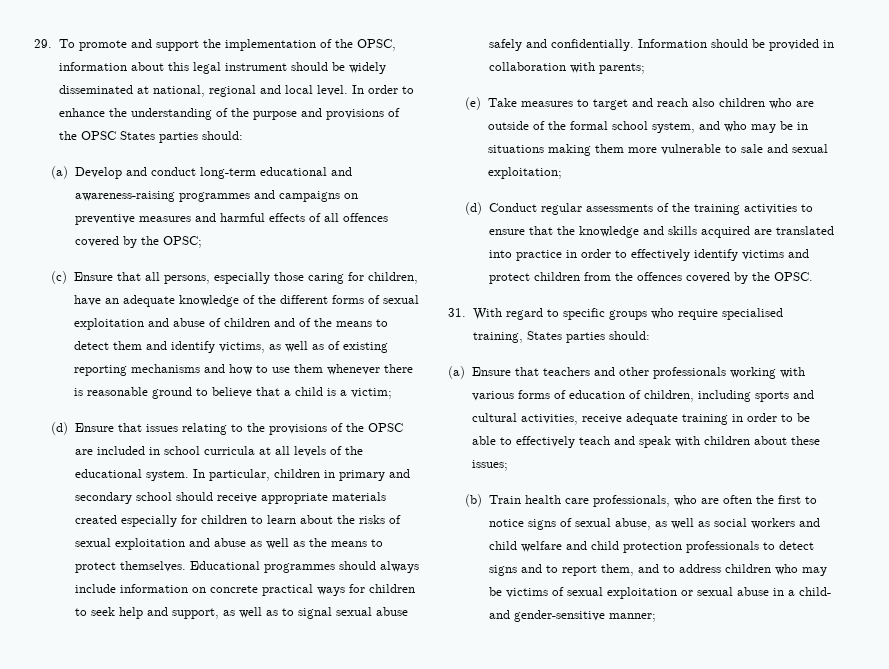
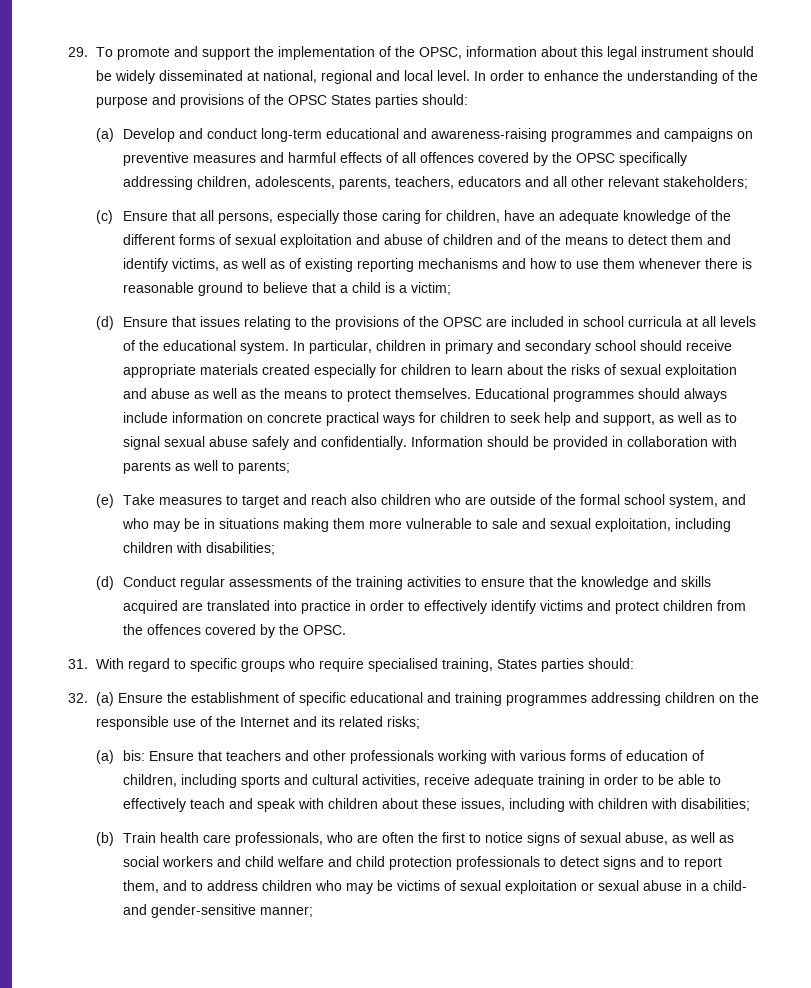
- (a) Develop and conduct long-term educational and awareness-raising programmes and campaigns on preventive measures and harmful effects of all offences covered by the OPSC;
+ (a) Develop and conduct long-term educational and awareness-raising programmes and campaigns on preventive measures and harmful effects of all offences covered by the OPSC specifically addressing children, adolescents, parents, teachers, educators and all other relevant stakeholders;
- Information should be provided in collaboration with parents;
+ Information should be provided in collaboration with parents as well to parents;
- (e) Take measures to target and reach also children who are outside of the formal school system, and who may be in situations making them more vulnerable to sale and sexual exploitation;
+ (e) Take measures to target and reach also children who are outside of the formal school system, and who may be in situations making them more vulnerable to sale and sexual exploitation, including children with disabilities;
- (a) Ensure that teachers and other professionals working with various forms of education of children, including sports and cultural activities, receive adequate training in order to be able to effectively teach and speak with children about these issues;
+ 32. (a) Ensure the establishment of specific educational and training programmes addressing children on the responsible use of the Internet and its related risks;
+ (a) bis: Ensure that teachers and other professionals working with various forms of education of children, including sports and cultural activities, receive adequate training in order to be able to effectively teach and speak with children about these issues, including with children with disabilities;

